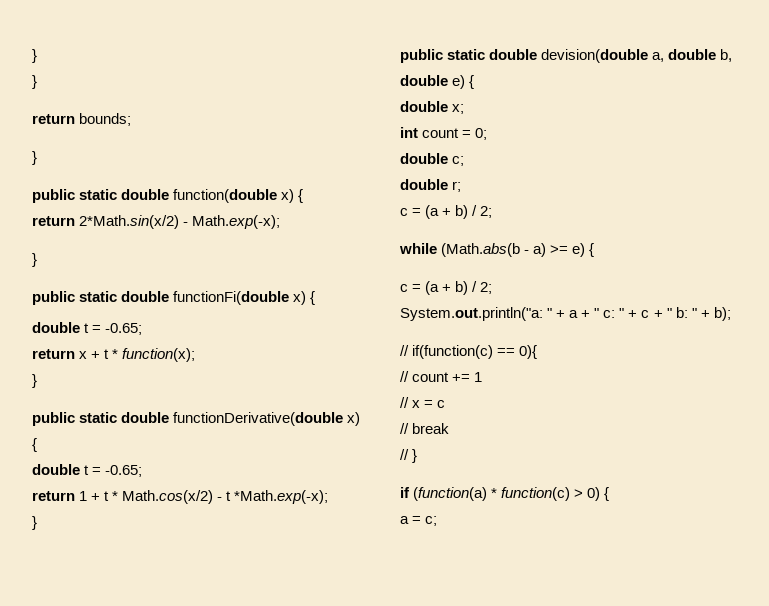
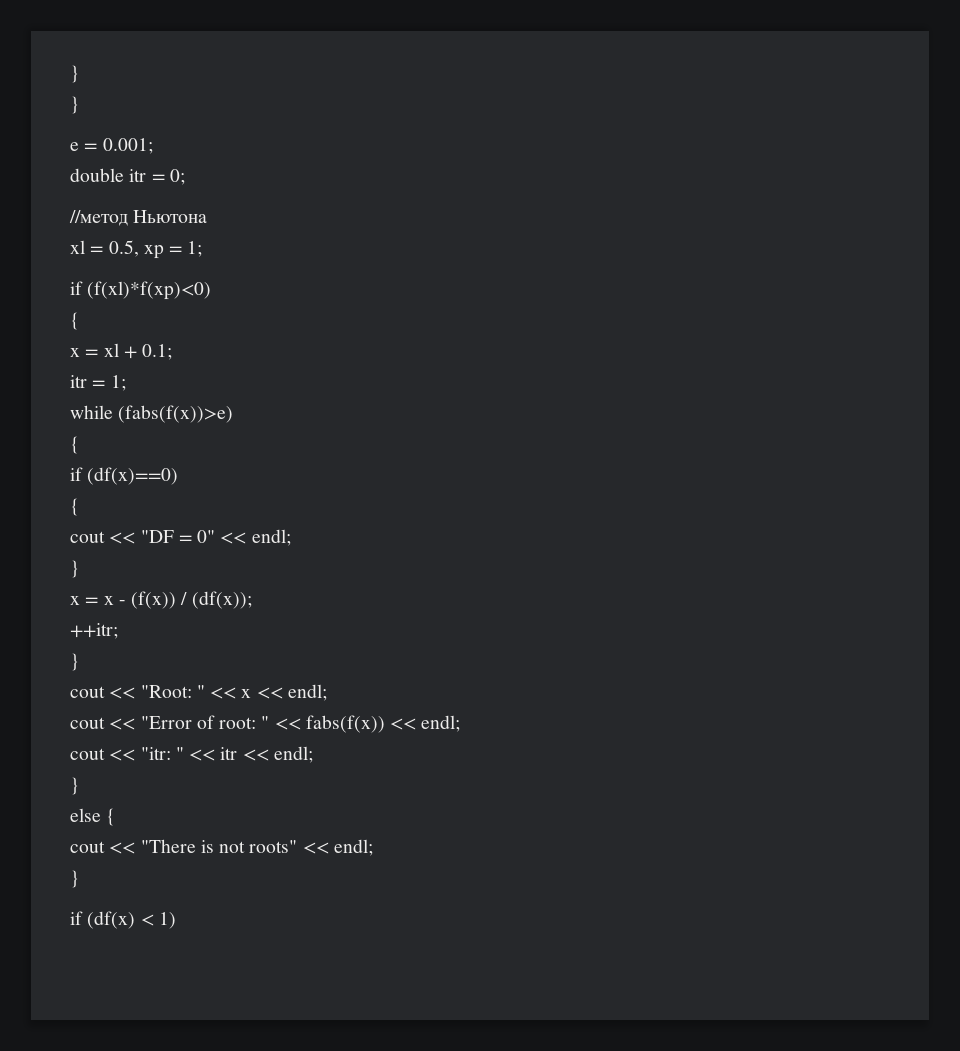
- return bounds;
+ e = 0.001;
+ double itr = 0;
+ //метод Ньютона
+ xl = 0.5, xp = 1;
+ if (f(xl)*f(xp)<0)
+ {
+ x = xl + 0.1;
+ itr = 1;
+ while (fabs(f(x))>e)
+ {
+ if (df(x)==0)
+ {
+ cout << "DF = 0" << endl;
  }
- public static double function(double x) {
- return 2*Math.sin(x/2) - Math.exp(-x);
+ x = x - (f(x)) / (df(x));
+ ++itr;
  }
- public static double functionFi(double x) {
- double t = -0.65;
- return x + t * function(x);
+ cout << "Root: " << x << endl;
+ cout << "Error of root: " << fabs(f(x)) << endl;
+ cout << "itr: " << itr << endl;
  }
- public static double functionDerivative(double x) {
- double t = -0.65;
- return 1 + t * Math.cos(x/2) - t *Math.exp(-x);
+ else {
+ cout << "There is not roots" << endl;
  }
- public static double devision(double a, double b, double e) {
- double x;
- int count = 0;
- double c;
- double r;
- c = (a + b) / 2;
- while (Math.abs(b - a) >= e) {
- c = (a + b) / 2;
- System.out.println("a: " + a + " c: " + c + " b: " + b);
- // if(function(c) == 0){
- // count += 1
- // x = c
- // break
- // }
- if (function(a) * function(c) > 0) {
- a = c;
+ if (df(x) < 1)

